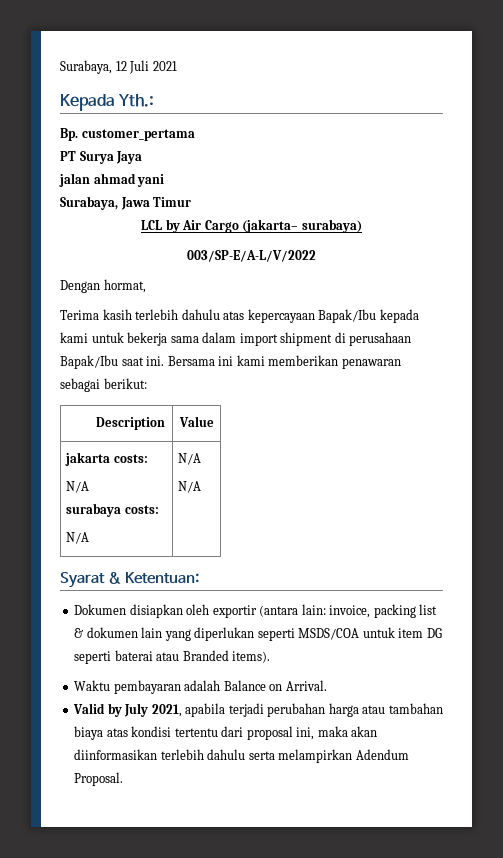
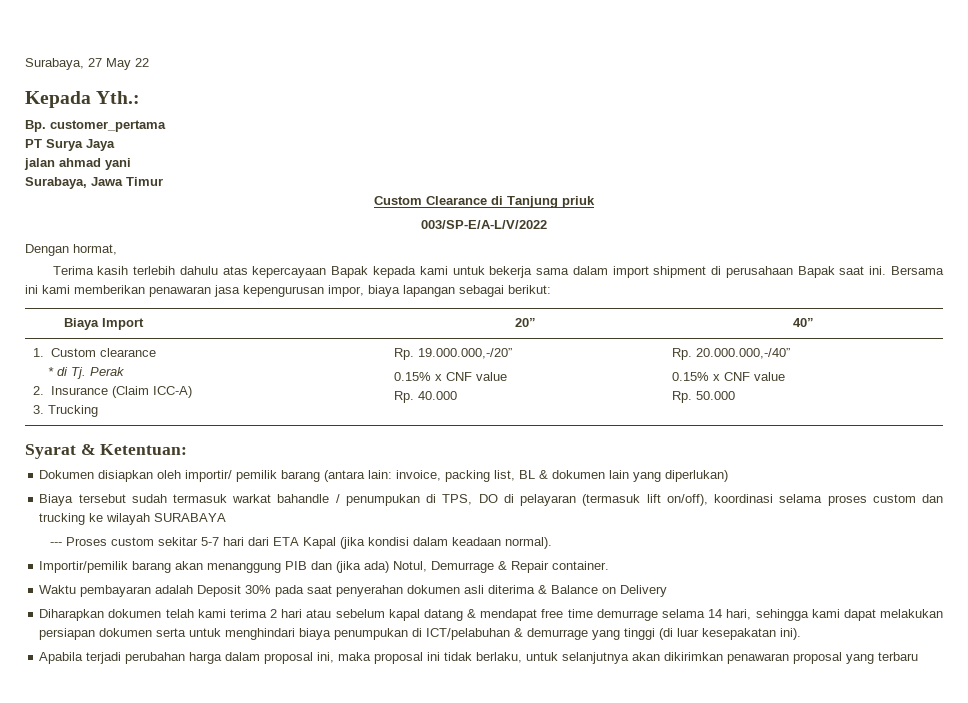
- Surabaya, 12 Juli 2021
+ Surabaya, 27 May 22
- LCL by Air Cargo (jakarta– surabaya)
+ Custom Clearance di Tanjung priuk
- Terima kasih terlebih dahulu atas kepercayaan Bapak/Ibu kepada kami untuk bekerja sama dalam import shipment di perusahaan Bapak/Ibu saat ini.
+ Terima kasih terlebih dahulu atas kepercayaan Bapak kepada kami untuk bekerja sama dalam import shipment di perusahaan Bapak saat ini.
- Bersama ini kami memberikan penawaran sebagai berikut:
- Description | Value
- jakarta costs:
- N/A
- surabaya costs:
- N/A | N/A
- N/A
+ Bersama ini kami memberikan penawaran jasa kepengurusan impor, biaya lapangan sebagai berikut:
+ Biaya Import | 20” | 40”
+ 1. Custom clearance
+ * di Tj. Perak
+ 2. Insurance (Claim ICC-A)
+ 3. Trucking | Rp. 19.000.000,-/20”
+ 0.15% x CNF value
+ Rp. 40.000 | Rp. 20.000.000,-/40”
+ 0.15% x CNF value
+ Rp. 50.000
- Dokumen disiapkan oleh exportir (antara lain: invoice, packing list & dokumen lain yang diperlukan seperti MSDS/COA untuk item DG seperti baterai atau Branded items).
- Waktu pembayaran adalah Balance on Arrival.
- Valid by July 2021, apabila terjadi perubahan harga atau tambahan biaya atas kondisi tertentu dari proposal ini, maka akan diinformasikan terlebih dahulu serta melampirkan Adendum Proposal.
+ Dokumen disiapkan oleh importir/ pemilik barang (antara lain: invoice, packing list, BL & dokumen lain yang diperlukan)
+ Biaya tersebut sudah termasuk warkat bahandle / penumpukan di TPS, DO di pelayaran (termasuk lift on/off), koordinasi selama proses custom dan trucking ke wilayah SURABAYA
+ --- Proses custom sekitar 5-7 hari dari ETA Kapal (jika kondisi dalam keadaan normal).
+ Importir/pemilik barang akan menanggung PIB dan (jika ada) Notul, Demurrage & Repair container.
+ Waktu pembayaran adalah Deposit 30% pada saat penyerahan dokumen asli diterima & Balance on Delivery
+ Diharapkan dokumen telah kami terima 2 hari atau sebelum kapal datang & mendapat free time demurrage selama 14 hari, sehingga kami dapat melakukan persiapan dokumen serta untuk menghindari biaya penumpukan di ICT/pelabuhan & demurrage yang tinggi (di luar kesepakatan ini).
+ Apabila terjadi perubahan harga dalam proposal ini, maka proposal ini tidak berlaku, untuk selanjutnya akan dikirimkan penawaran proposal yang terbaru

